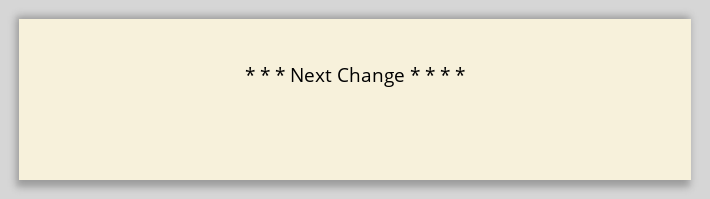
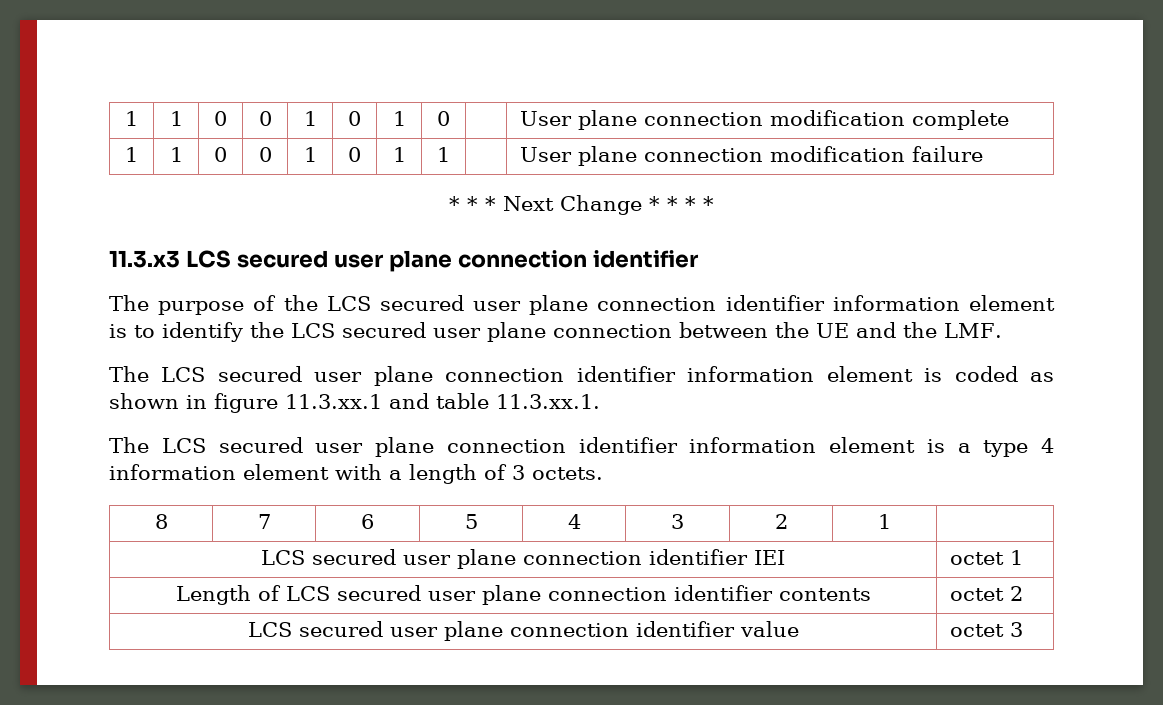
+ 1 | 1 | 0 | 0 | 1 | 0 | 1 | 0 | | User plane connection modification complete
+ 1 | 1 | 0 | 0 | 1 | 0 | 1 | 1 | | User plane connection modification failure
+ 11.3.x3 LCS secured user plane connection identifier
+ The purpose of the LCS secured user plane connection identifier information element is to identify the LCS secured user plane connection between the UE and the LMF.
+ The LCS secured user plane connection identifier information element is coded as shown in figure 11.3.xx.1 and table 11.3.xx.1.
+ The LCS secured user plane connection identifier information element is a type 4 information element with a length of 3 octets.
+ 8 | 7 | 6 | 5 | 4 | 3 | 2 | 1 |
+ LCS secured user plane connection identifier IEI | octet 1
+ Length of LCS secured user plane connection identifier contents | octet 2
+ LCS secured user plane connection identifier value | octet 3

